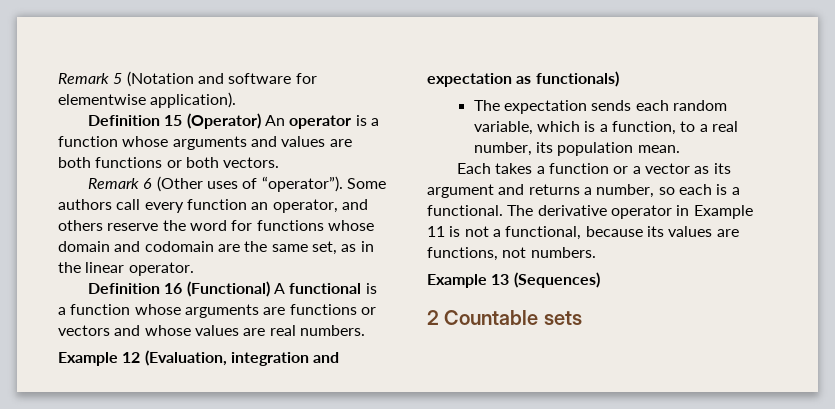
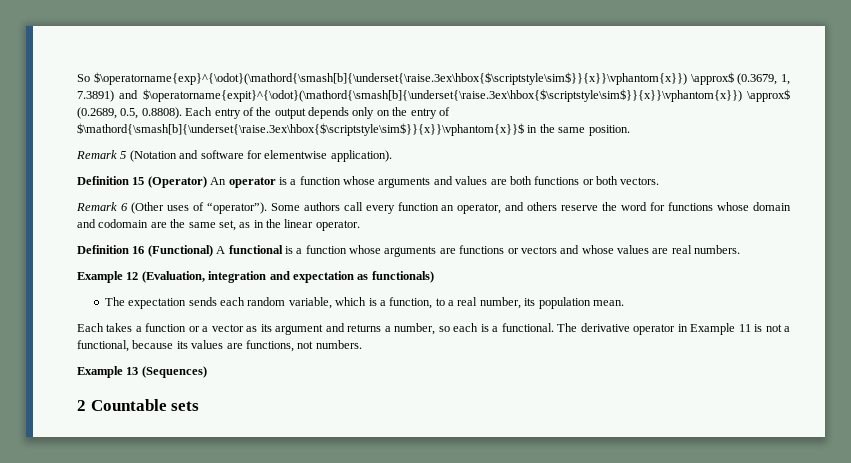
+ So $\operatorname{exp}^{\odot}(\mathord{\smash[b]{\underset{\raise.3ex\hbox{$\scriptstyle\sim$}}{x}}\vphantom{x}}) \approx$ (0.3679, 1, 7.3891) and $\operatorname{expit}^{\odot}(\mathord{\smash[b]{\underset{\raise.3ex\hbox{$\scriptstyle\sim$}}{x}}\vphantom{x}}) \approx$ (0.2689, 0.5, 0.8808). Each entry of the output depends only on the entry of $\mathord{\smash[b]{\underset{\raise.3ex\hbox{$\scriptstyle\sim$}}{x}}\vphantom{x}}$ in the same position.

